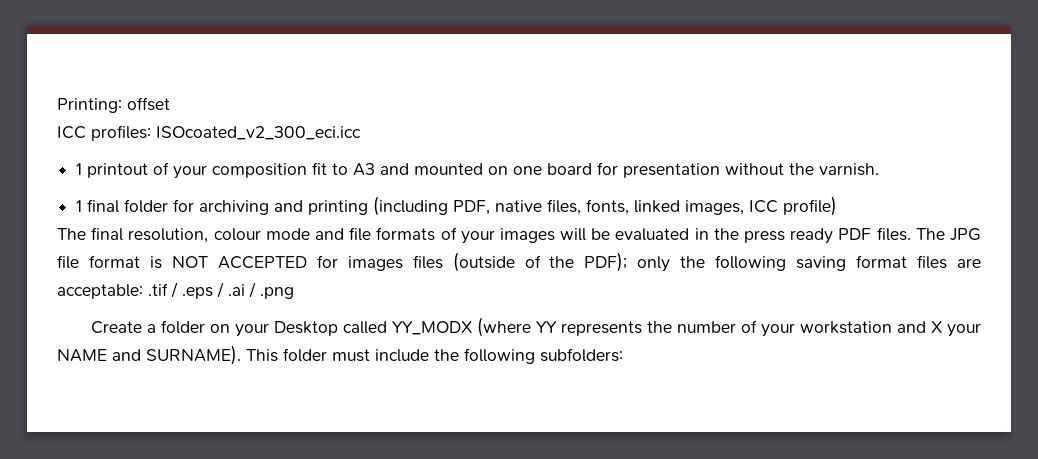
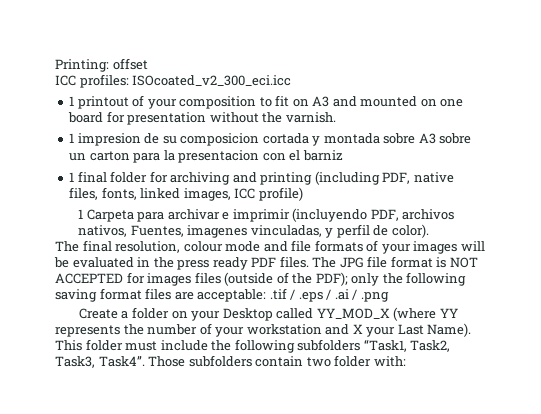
- 1 printout of your composition fit to A3 and mounted on one board for presentation without the varnish.
+ 1 printout of your composition to fit on A3 and mounted on one board for presentation without the varnish.
+ 1 impresion de su composicion cortada y montada sobre A3 sobre un carton para la presentacion con el barniz
+ 1 Carpeta para archivar e imprimir (incluyendo PDF, archivos nativos, Fuentes, imagenes vinculadas, y perfil de color).
- Create a folder on your Desktop called YY_MODX (where YY represents the number of your workstation and X your NAME and SURNAME).
+ Create a folder on your Desktop called YY_MOD_X (where YY represents the number of your workstation and X your Last Name).
- This folder must include the following subfolders:
+ This folder must include the following subfolders “Task1, Task2, Task3, Task4”. Those subfolders contain two folder with:

